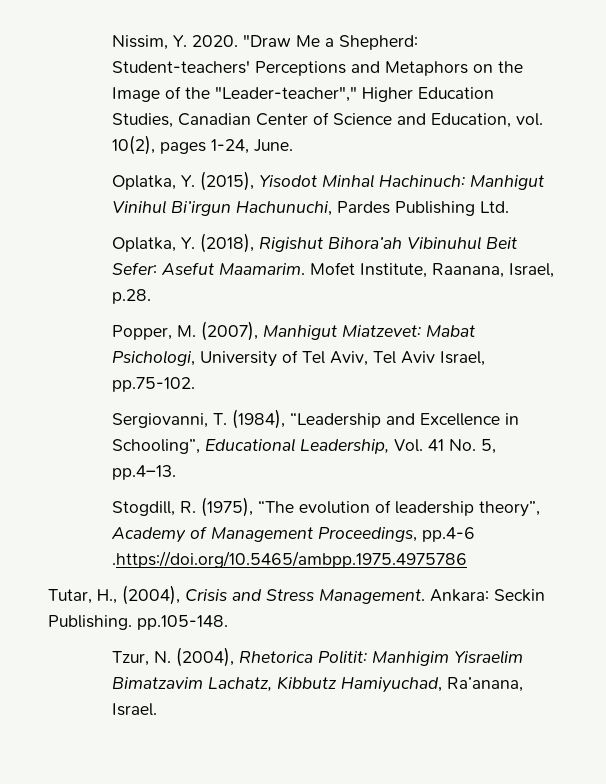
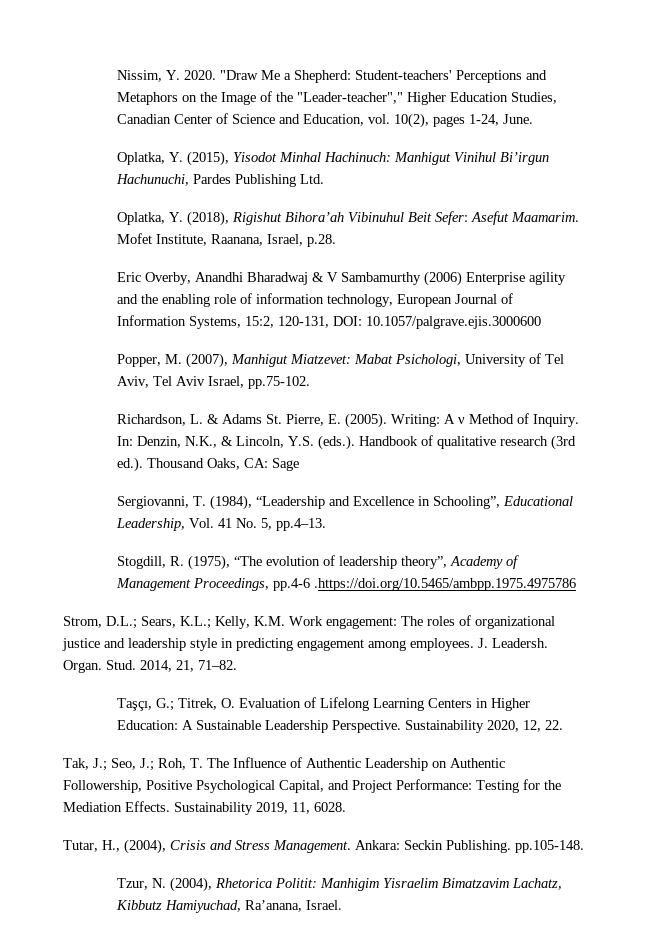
+ Eric Overby, Anandhi Bharadwaj & V Sambamurthy (2006) Enterprise agility and the enabling role of information technology, European Journal of Information Systems, 15:2, 120-131, DOI: 10.1057/palgrave.ejis.3000600
+ Richardson, L. & Adams St. Pierre, E. (2005). Writing: A ν Method of Inquiry. In: Denzin, N.K., & Lincoln, Y.S. (eds.). Handbook of qualitative research (3rd ed.). Thousand Oaks, CA: Sage
+ Strom, D.L.; Sears, K.L.; Kelly, K.M. Work engagement: The roles of organizational justice and leadership style in predicting engagement among employees. J. Leadersh. Organ. Stud. 2014, 21, 71–82.
+ Taşçı, G.; Titrek, O. Evaluation of Lifelong Learning Centers in Higher Education: A Sustainable Leadership Perspective. Sustainability 2020, 12, 22.
+ Tak, J.; Seo, J.; Roh, T. The Influence of Authentic Leadership on Authentic Followership, Positive Psychological Capital, and Project Performance: Testing for the Mediation Effects. Sustainability 2019, 11, 6028.

